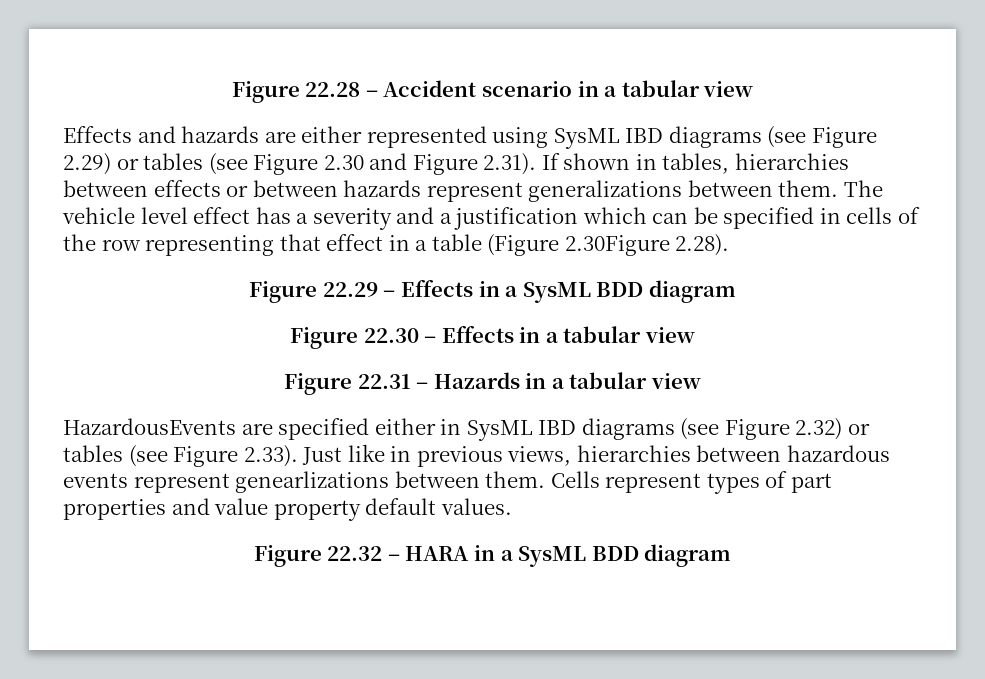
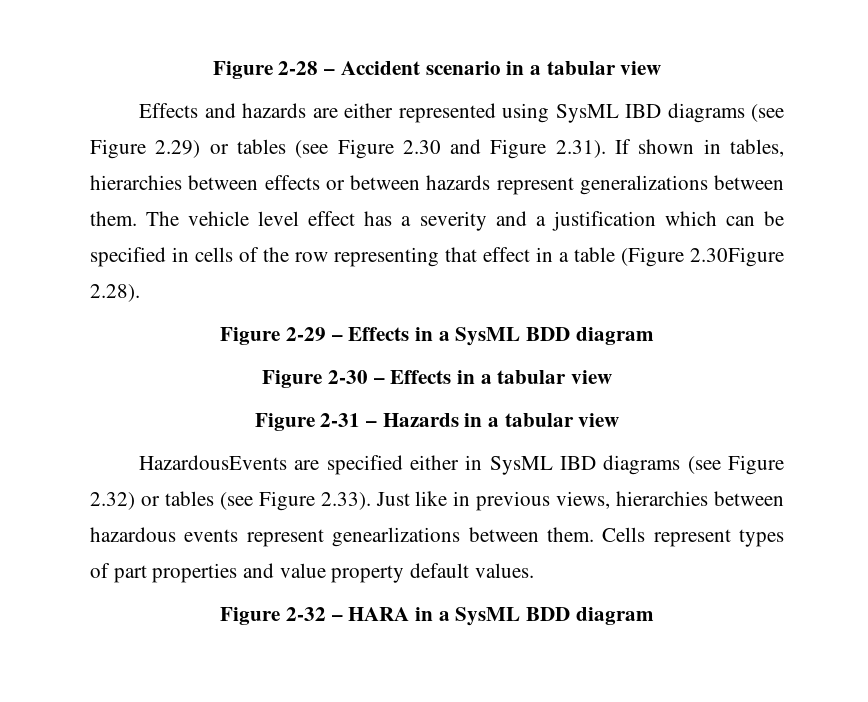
- Figure 22.28 – Accident scenario in a tabular view
+ Figure 2-28 – Accident scenario in a tabular view
- Figure 22.29 – Effects in a SysML BDD diagram
+ Figure 2-29 – Effects in a SysML BDD diagram
- Figure 22.30 – Effects in a tabular view
+ Figure 2-30 – Effects in a tabular view
- Figure 22.31 – Hazards in a tabular view
+ Figure 2-31 – Hazards in a tabular view
- Figure 22.32 – HARA in a SysML BDD diagram
+ Figure 2-32 – HARA in a SysML BDD diagram

